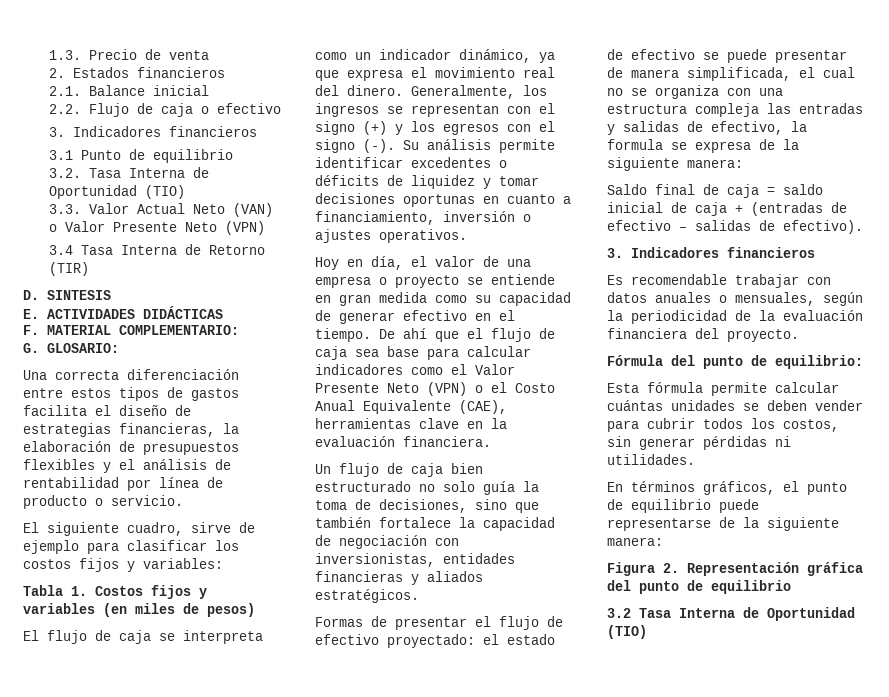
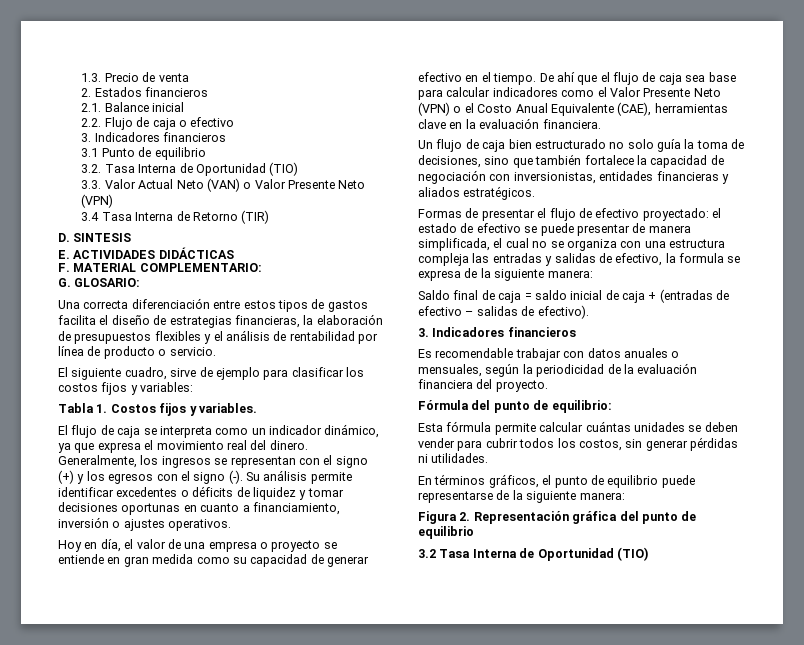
- Tabla 1. Costos fijos y variables (en miles de pesos)
+ Tabla 1. Costos fijos y variables.

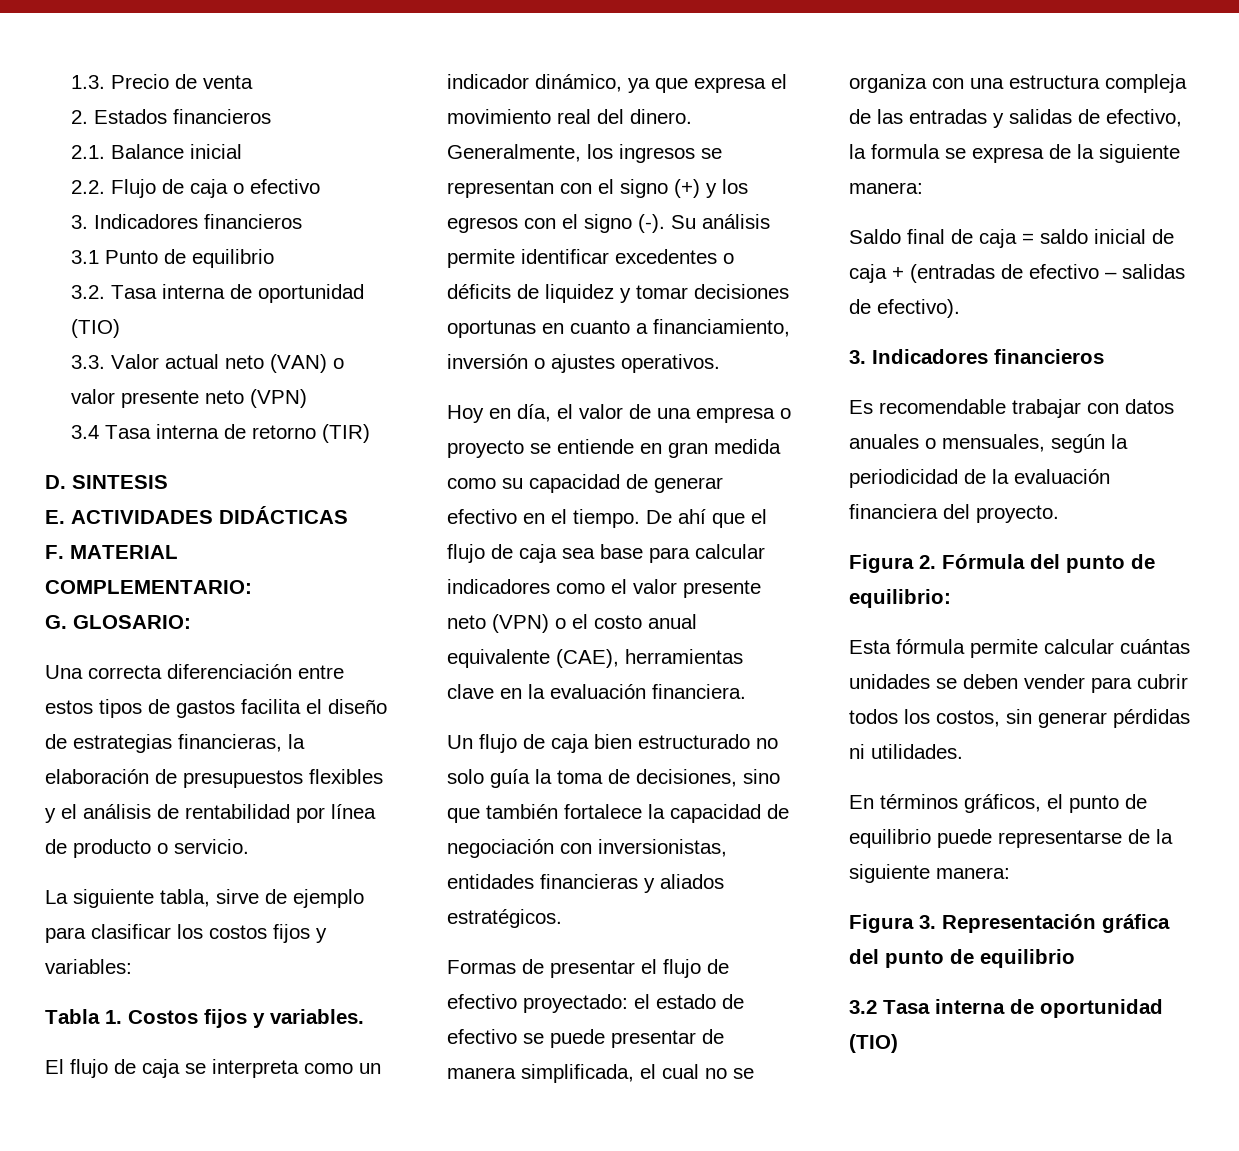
- 3.2. Tasa Interna de Oportunidad (TIO)
+ 3.2. Tasa interna de oportunidad (TIO)
- 3.3. Valor Actual Neto (VAN) o Valor Presente Neto (VPN)
+ 3.3. Valor actual neto (VAN) o valor presente neto (VPN)
- 3.4 Tasa Interna de Retorno (TIR)
+ 3.4 Tasa interna de retorno (TIR)
- El siguiente cuadro, sirve de ejemplo para clasificar los costos fijos y variables:
+ La siguiente tabla, sirve de ejemplo para clasificar los costos fijos y variables:
- De ahí que el flujo de caja sea base para calcular indicadores como el Valor Presente Neto (VPN) o el Costo Anual Equivalente (CAE), herramientas clave en la evaluación financiera.
+ De ahí que el flujo de caja sea base para calcular indicadores como el valor presente neto (VPN) o el costo anual equivalente (CAE), herramientas clave en la evaluación financiera.
- Formas de presentar el flujo de efectivo proyectado: el estado de efectivo se puede presentar de manera simplificada, el cual no se organiza con una estructura compleja las entradas y salidas de efectivo, la formula se expresa de la siguiente manera:
+ Formas de presentar el flujo de efectivo proyectado: el estado de efectivo se puede presentar de manera simplificada, el cual no se organiza con una estructura compleja de las entradas y salidas de efectivo, la formula se expresa de la siguiente manera:
- Fórmula del punto de equilibrio:
+ Figura 2. Fórmula del punto de equilibrio:
- Figura 2. Representación gráfica del punto de equilibrio
+ Figura 3. Representación gráfica del punto de equilibrio
- 3.2 Tasa Interna de Oportunidad (TIO)
+ 3.2 Tasa interna de oportunidad (TIO)

